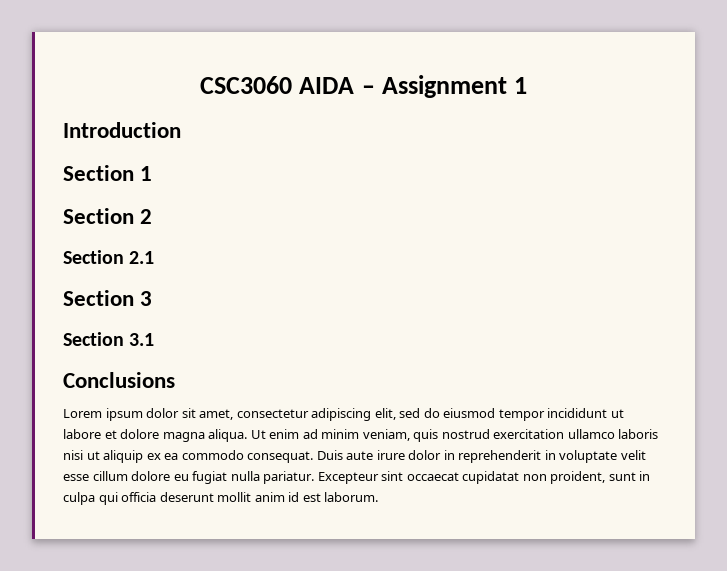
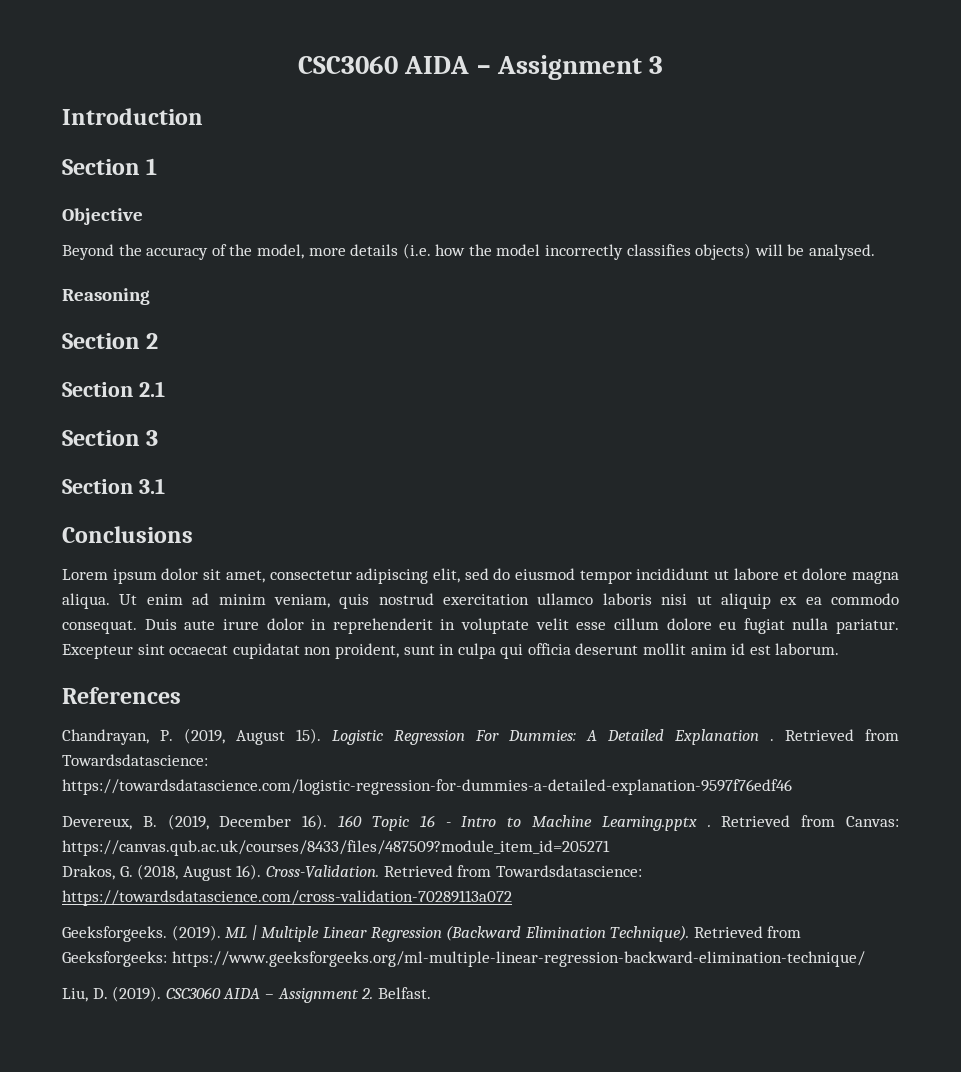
- CSC3060 AIDA – Assignment 1
+ CSC3060 AIDA – Assignment 3
+ Objective
+ Beyond the accuracy of the model, more details (i.e. how the model incorrectly classifies objects) will be analysed.
+ Reasoning
+ References
+ Chandrayan, P. (2019, August 15). Logistic Regression For Dummies: A Detailed Explanation . Retrieved from Towardsdatascience: https://towardsdatascience.com/logistic-regression-for-dummies-a-detailed-explanation-9597f76edf46
+ Devereux, B. (2019, December 16). 160 Topic 16 - Intro to Machine Learning.pptx . Retrieved from Canvas: https://canvas.qub.ac.uk/courses/8433/files/487509?module_item_id=205271
+ Drakos, G. (2018, August 16). Cross-Validation. Retrieved from Towardsdatascience: https://towardsdatascience.com/cross-validation-70289113a072
+ Geeksforgeeks. (2019). ML | Multiple Linear Regression (Backward Elimination Technique). Retrieved from Geeksforgeeks: https://www.geeksforgeeks.org/ml-multiple-linear-regression-backward-elimination-technique/
+ Liu, D. (2019). CSC3060 AIDA – Assignment 2. Belfast.

